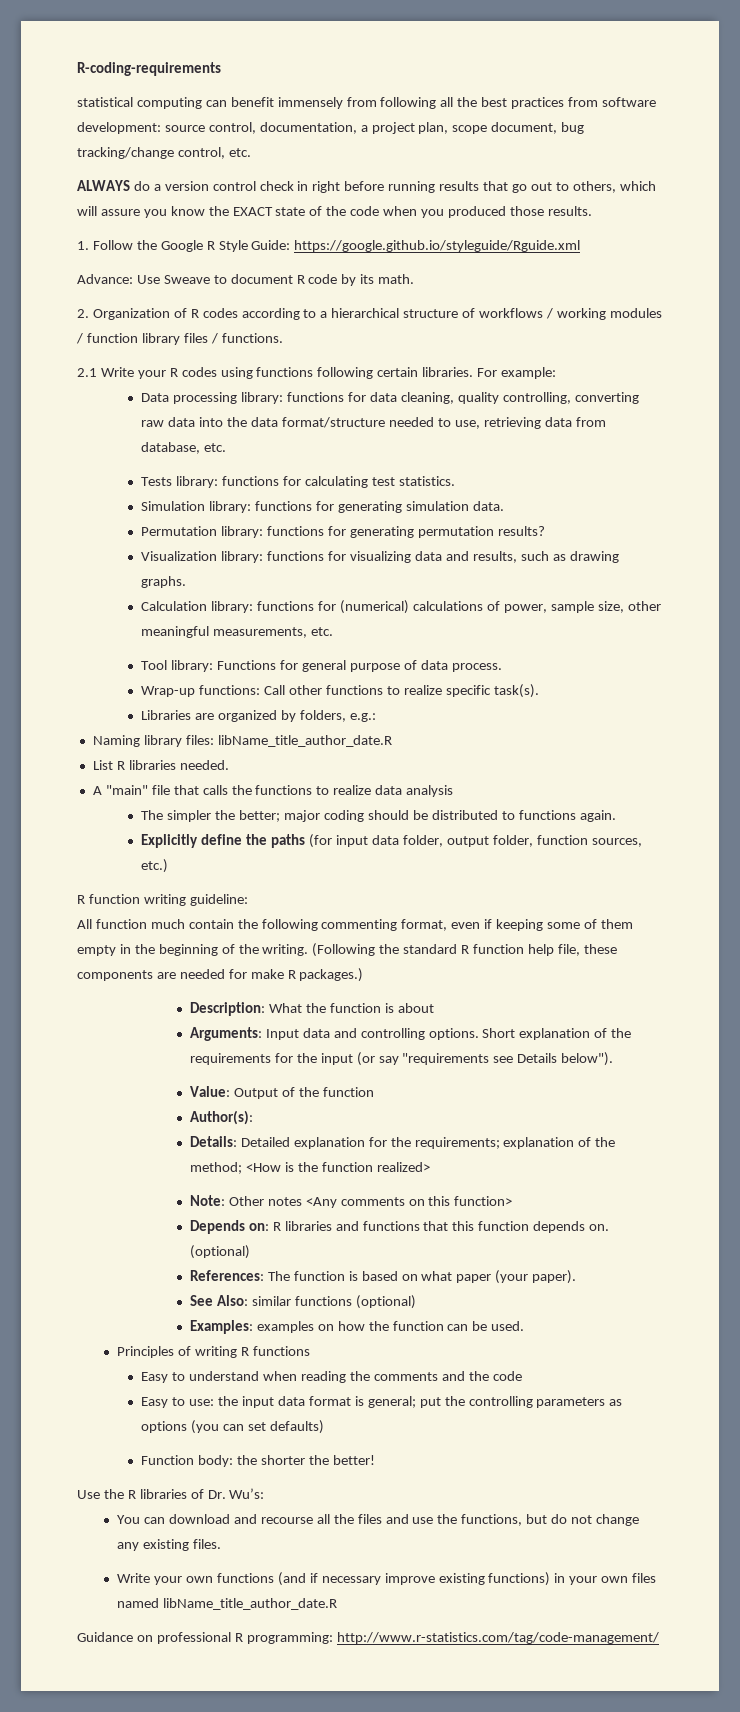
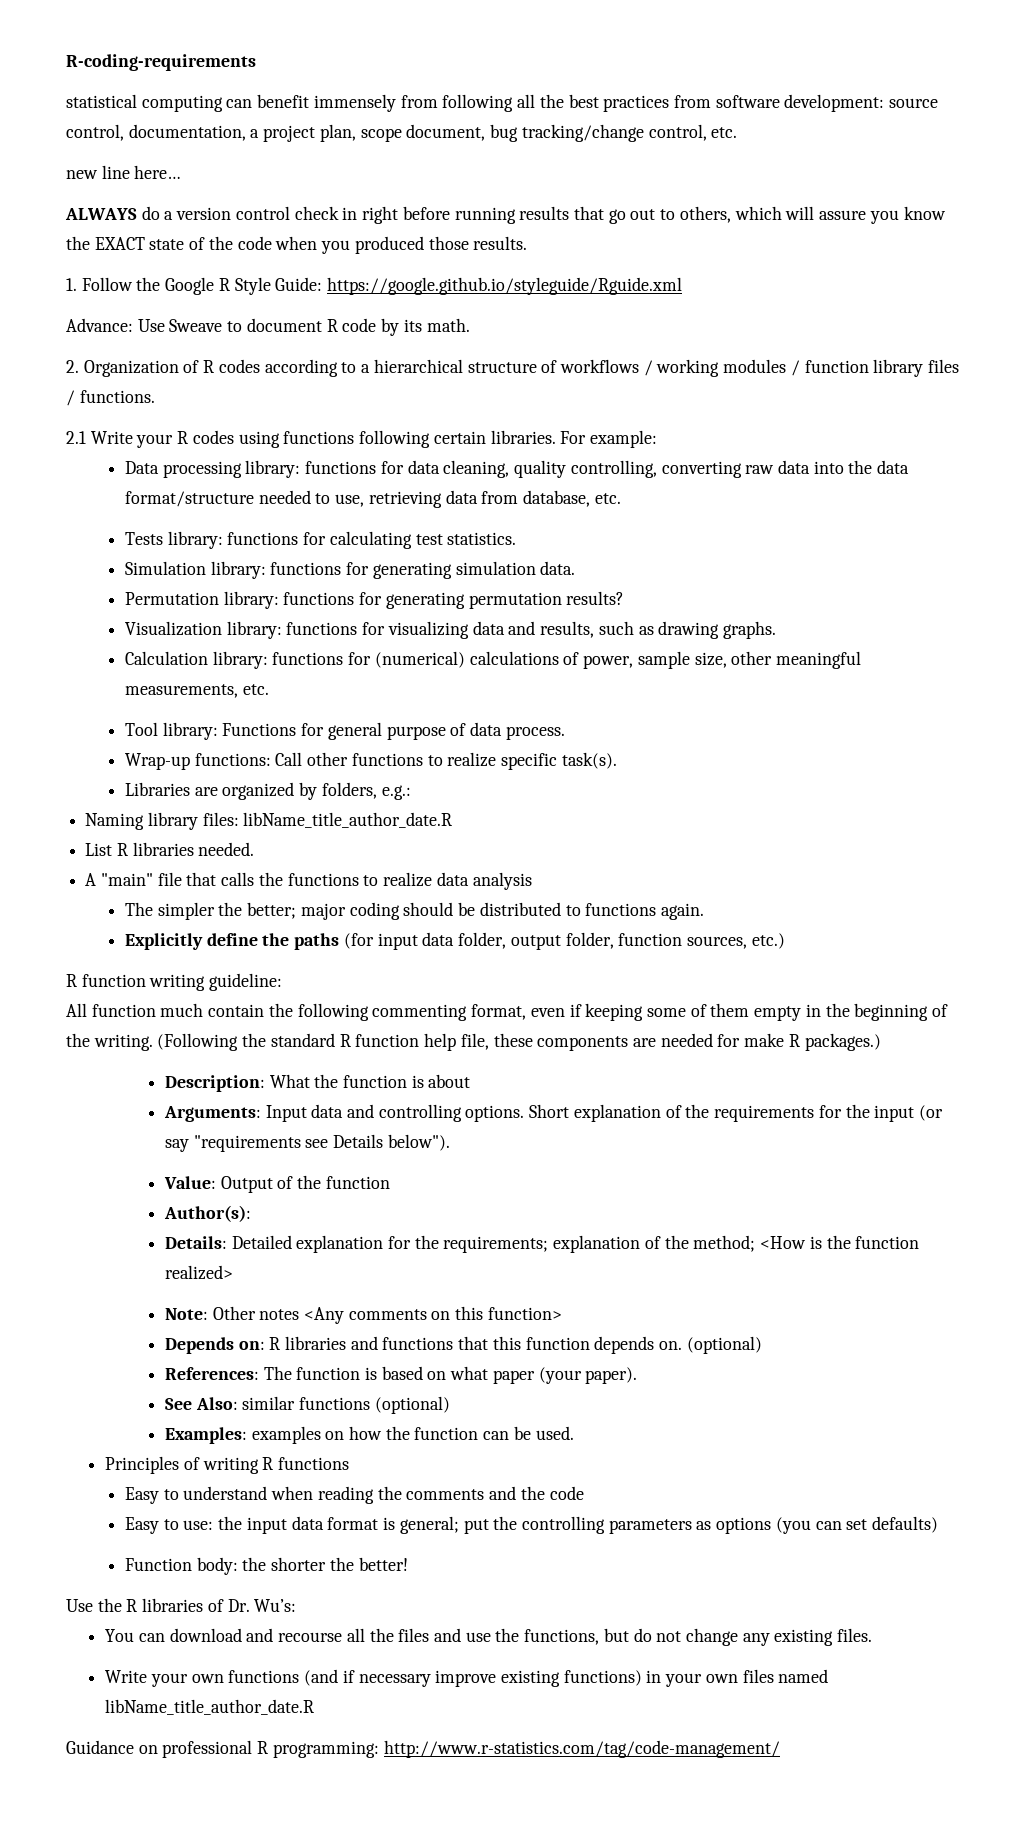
+ new line here…

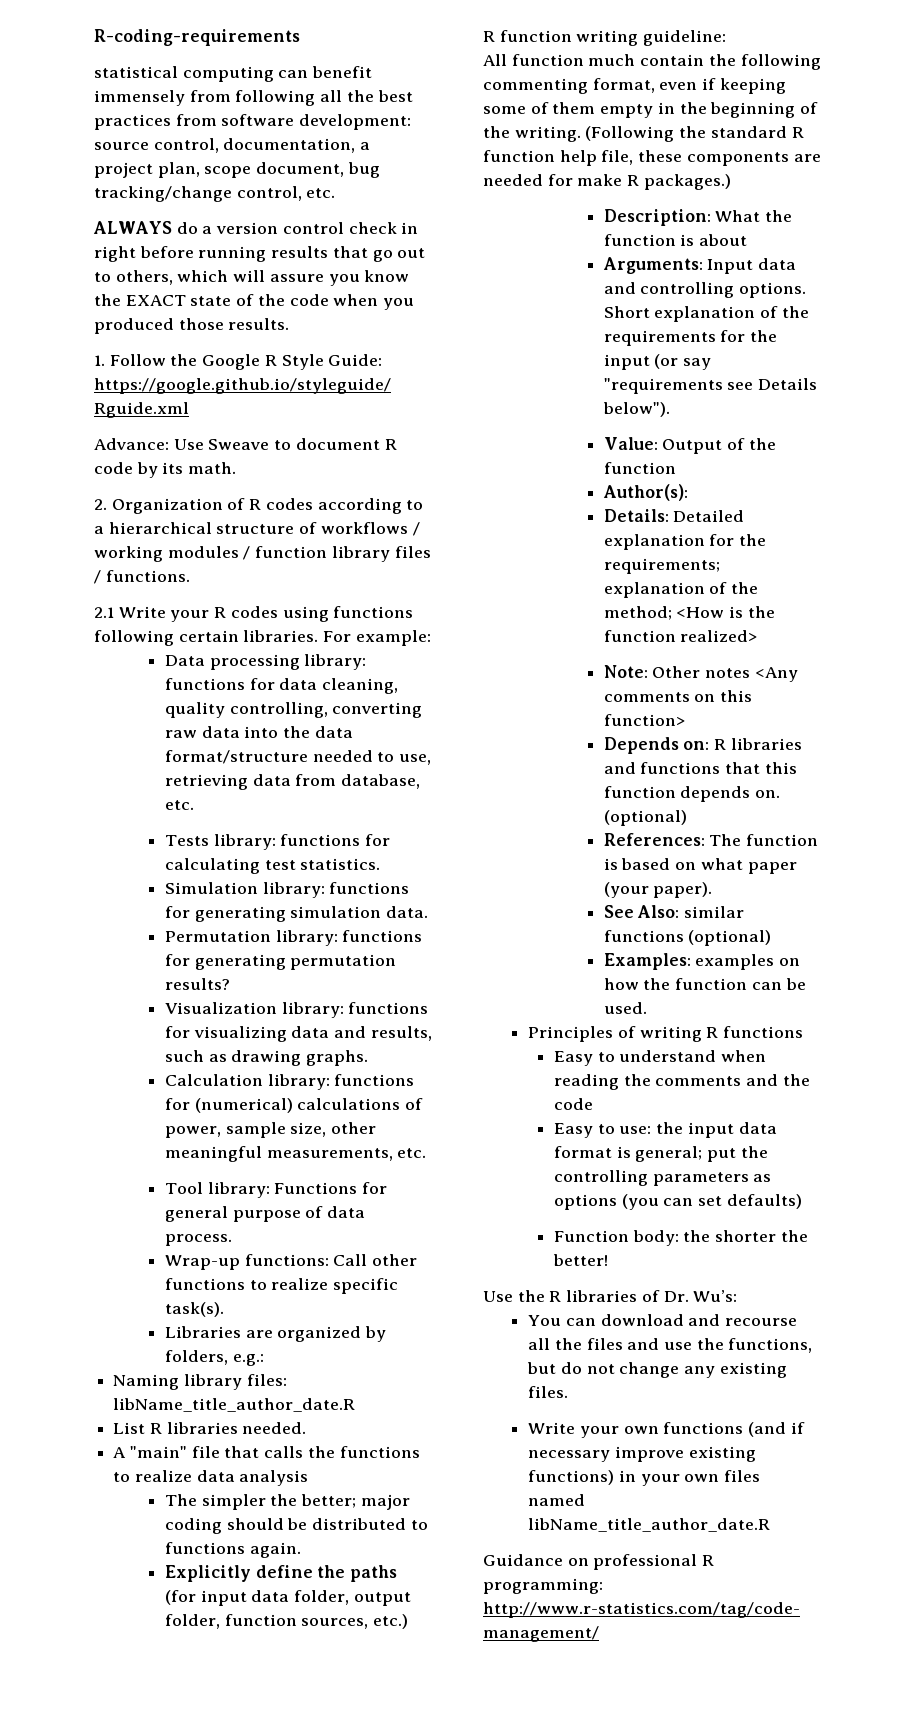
- new line here…

